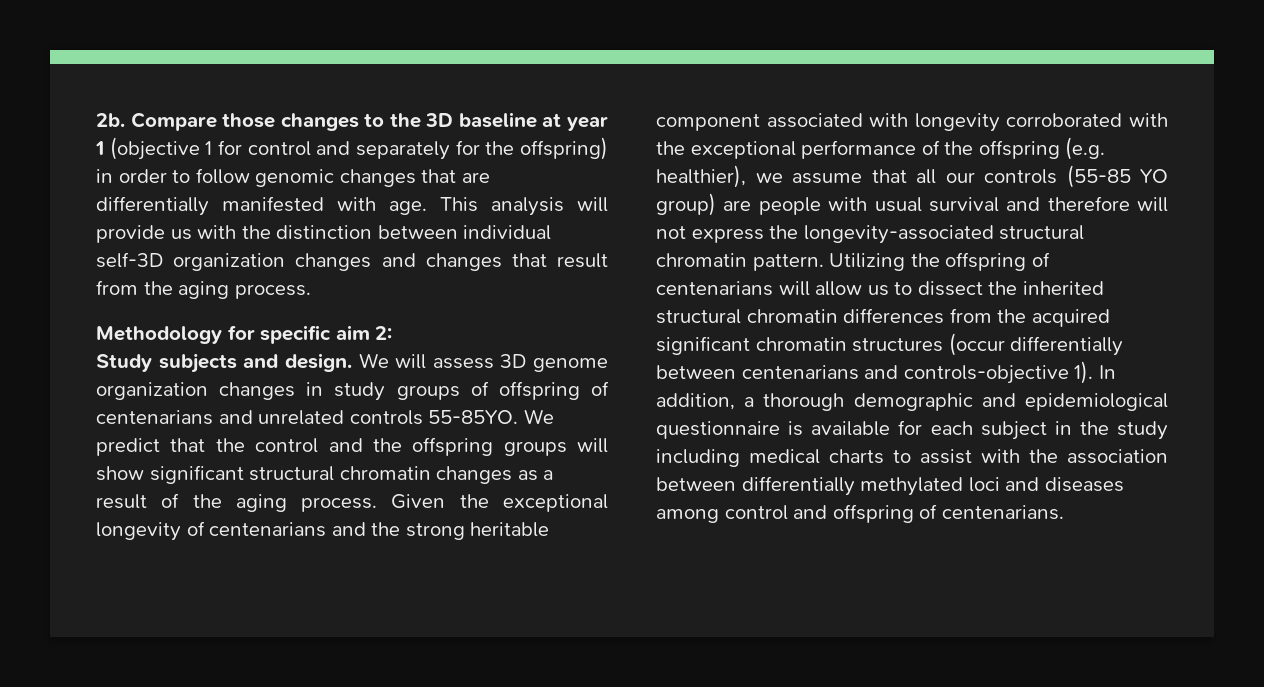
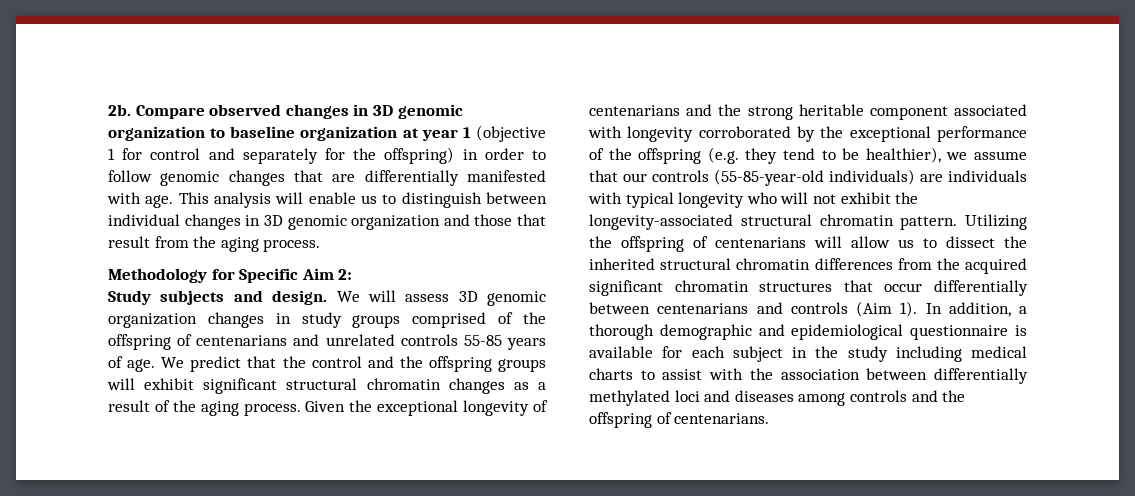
- Compare those changes to the 3D baseline at year 1 (objective 1 for control and separately for the offspring) in order to follow genomic changes that are differentially manifested with age.
+ Compare observed changes in 3D genomic organization to baseline organization at year 1 (objective 1 for control and separately for the offspring) in order to follow genomic changes that are differentially manifested with age.
- This analysis will provide us with the distinction between individual self-3D organization changes and changes that result from the aging process.
+ This analysis will enable us to distinguish between individual changes in 3D genomic organization and those that result from the aging process.
- Methodology for specific aim 2:
+ Methodology for Specific Aim 2:
- We will assess 3D genome organization changes in study groups of offspring of centenarians and unrelated controls 55-85YO.
+ We will assess 3D genomic organization changes in study groups comprised of the offspring of centenarians and unrelated controls 55-85 years of age.
- We predict that the control and the offspring groups will show significant structural chromatin changes as a result of the aging process.
+ We predict that the control and the offspring groups will exhibit significant structural chromatin changes as a result of the aging process.
- Given the exceptional longevity of centenarians and the strong heritable component associated with longevity corroborated with the exceptional performance of the offspring (e.g. healthier), we assume that all our controls (55-85 YO group) are people with usual survival and therefore will not express the longevity-associated structural chromatin pattern.
+ Given the exceptional longevity of centenarians and the strong heritable component associated with longevity corroborated by the exceptional performance of the offspring (e.g. they tend to be healthier), we assume that our controls (55-85-year-old individuals) are individuals with typical longevity who will not exhibit the longevity-associated structural chromatin pattern.
- Utilizing the offspring of centenarians will allow us to dissect the inherited structural chromatin differences from the acquired significant chromatin structures (occur differentially between centenarians and controls-objective 1).
+ Utilizing the offspring of centenarians will allow us to dissect the inherited structural chromatin differences from the acquired significant chromatin structures that occur differentially between centenarians and controls (Aim 1).
- In addition, a thorough demographic and epidemiological questionnaire is available for each subject in the study including medical charts to assist with the association between differentially methylated loci and diseases among control and offspring of centenarians.
+ In addition, a thorough demographic and epidemiological questionnaire is available for each subject in the study including medical charts to assist with the association between differentially methylated loci and diseases among controls and the offspring of centenarians.

